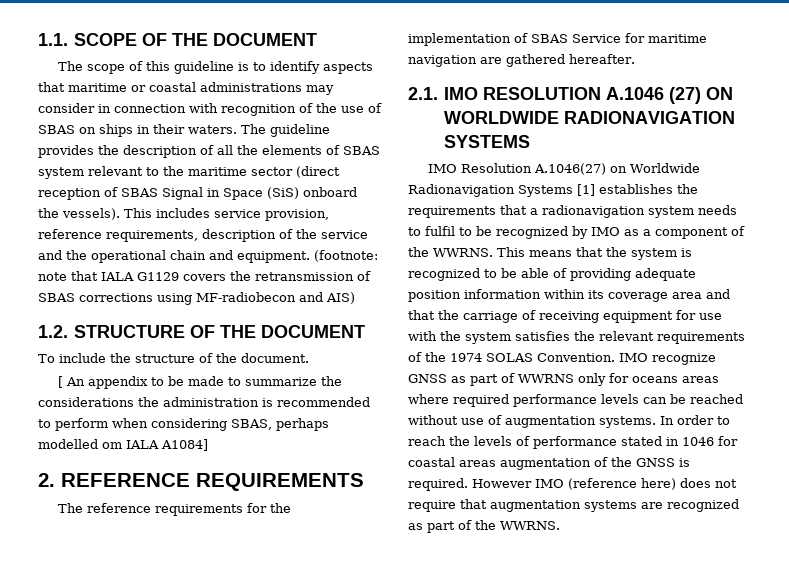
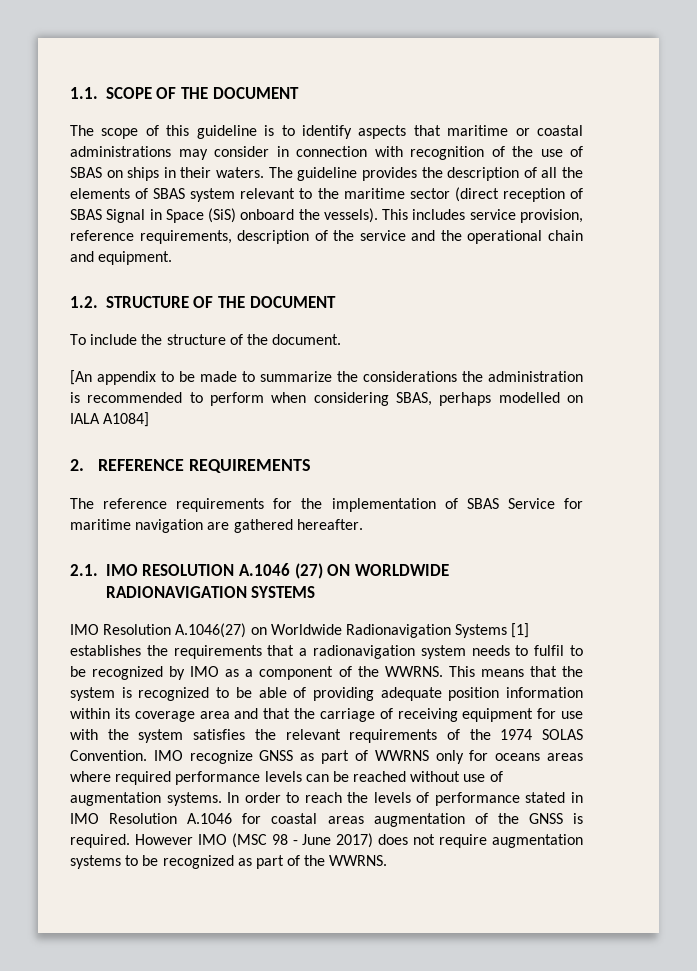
- (footnote: note that IALA G1129 covers the retransmission of SBAS corrections using MF-radiobecon and AIS)
- [ An appendix to be made to summarize the considerations the administration is recommended to perform when considering SBAS, perhaps modelled om IALA A1084]
+ [An appendix to be made to summarize the considerations the administration is recommended to perform when considering SBAS, perhaps modelled on IALA A1084]
- In order to reach the levels of performance stated in 1046 for coastal areas augmentation of the GNSS is required.
+ In order to reach the levels of performance stated in IMO Resolution A.1046 for coastal areas augmentation of the GNSS is required.
- However IMO (reference here) does not require that augmentation systems are recognized as part of the WWRNS.
+ However IMO (MSC 98 - June 2017) does not require augmentation systems to be recognized as part of the WWRNS.

